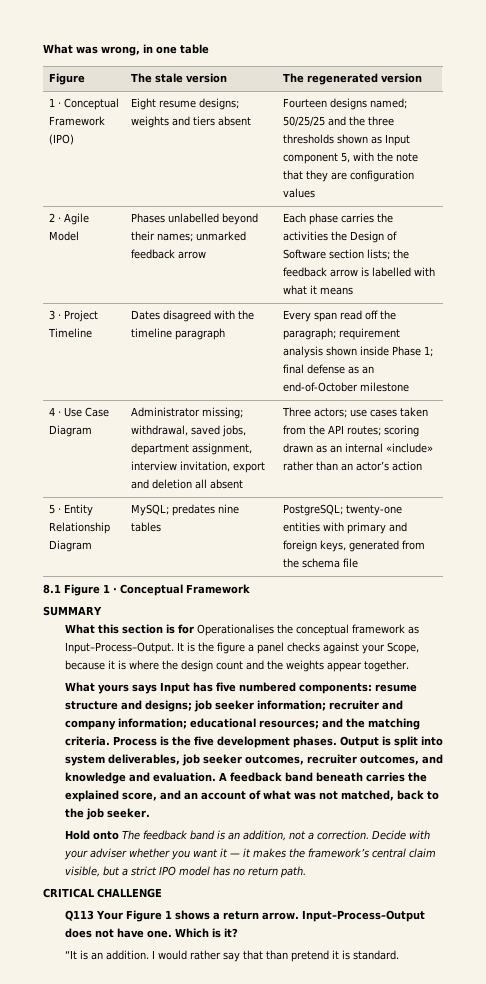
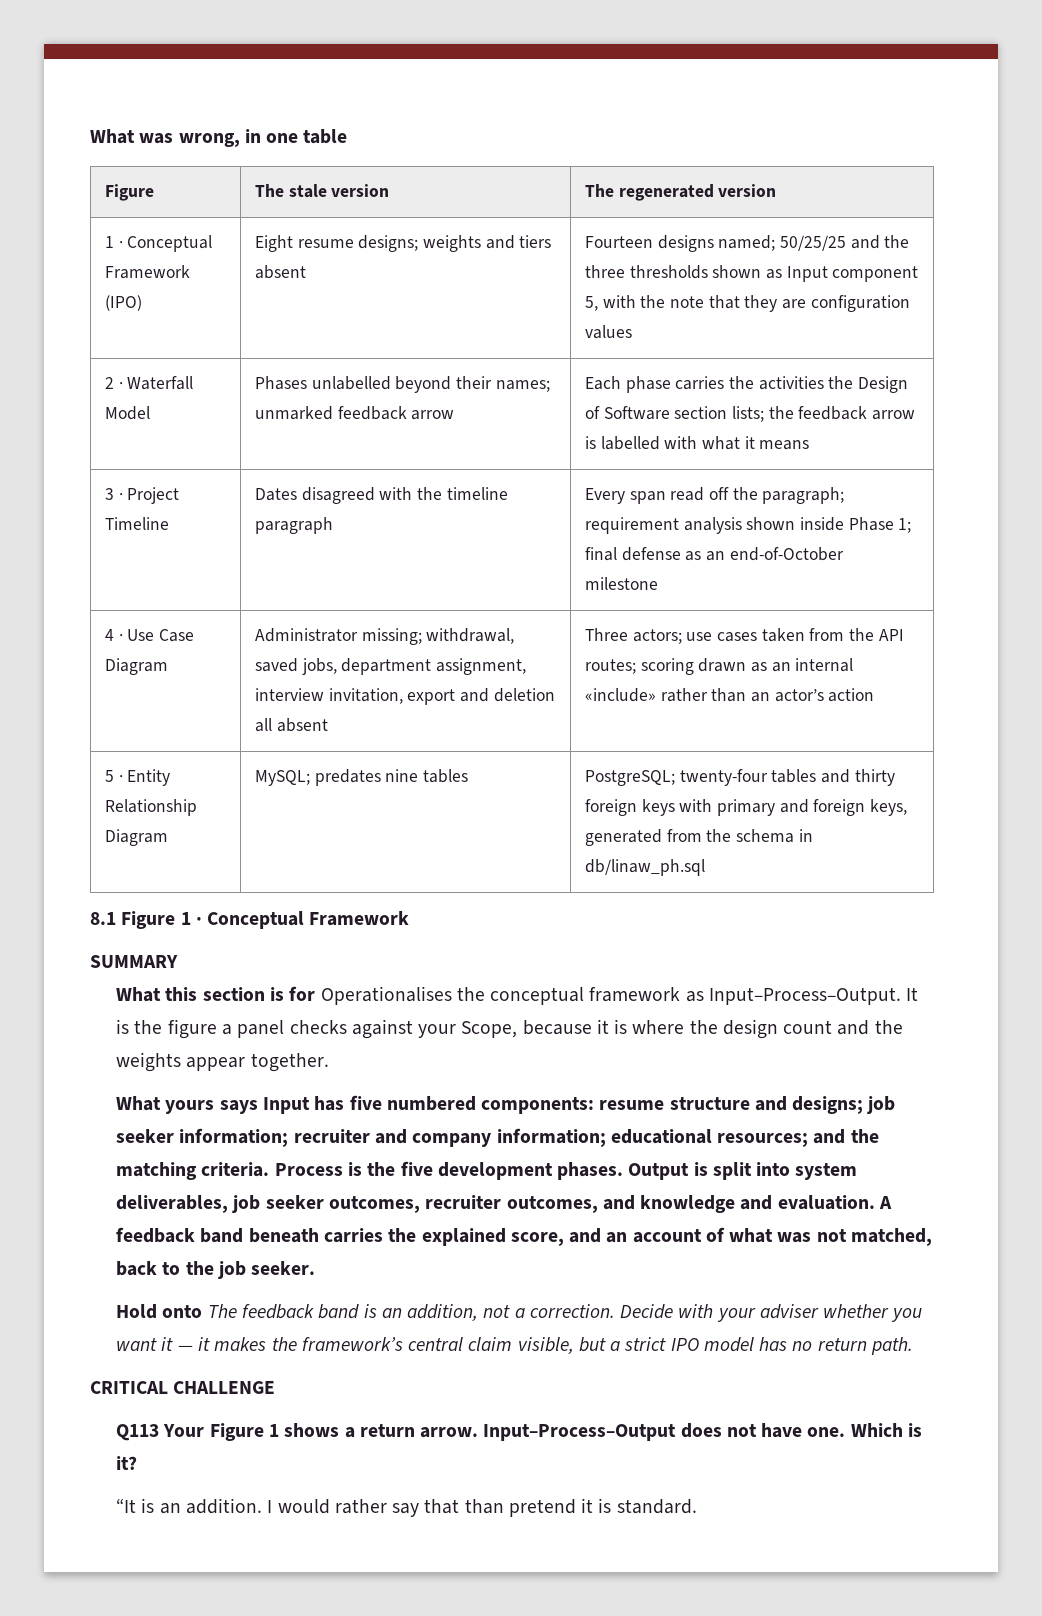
- 2 · Agile Model | Phases unlabelled beyond their names; unmarked feedback arrow | Each phase carries the activities the Design of Software section lists; the feedback arrow is labelled with what it means
+ 2 · Waterfall Model | Phases unlabelled beyond their names; unmarked feedback arrow | Each phase carries the activities the Design of Software section lists; the feedback arrow is labelled with what it means
- 5 · Entity Relationship Diagram | MySQL; predates nine tables | PostgreSQL; twenty-one entities with primary and foreign keys, generated from the schema file
+ 5 · Entity Relationship Diagram | MySQL; predates nine tables | PostgreSQL; twenty-four tables and thirty foreign keys with primary and foreign keys, generated from the schema in db/linaw_ph.sql

